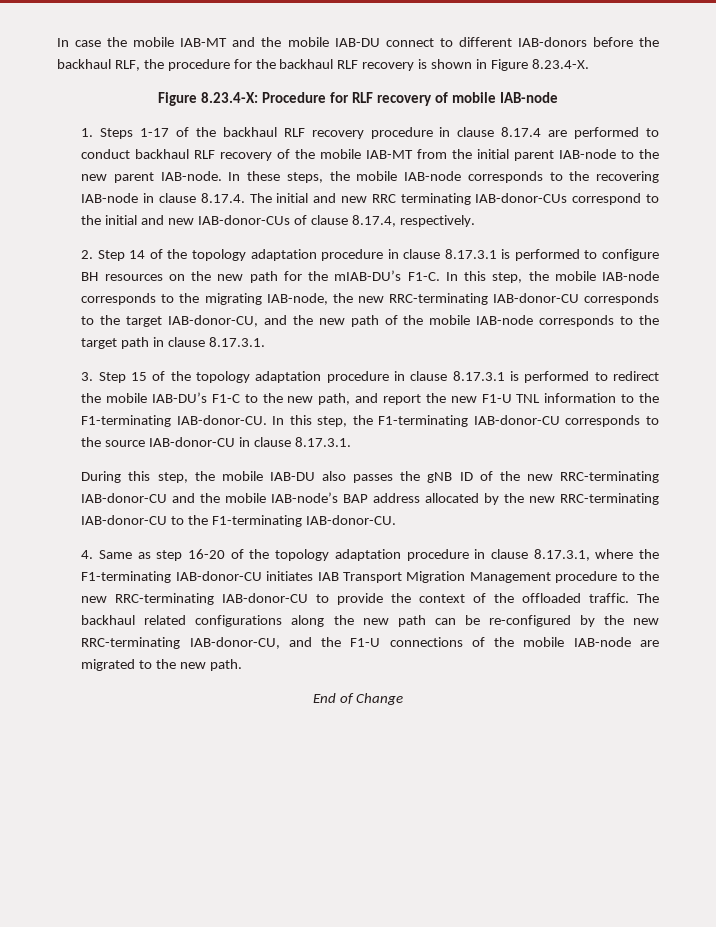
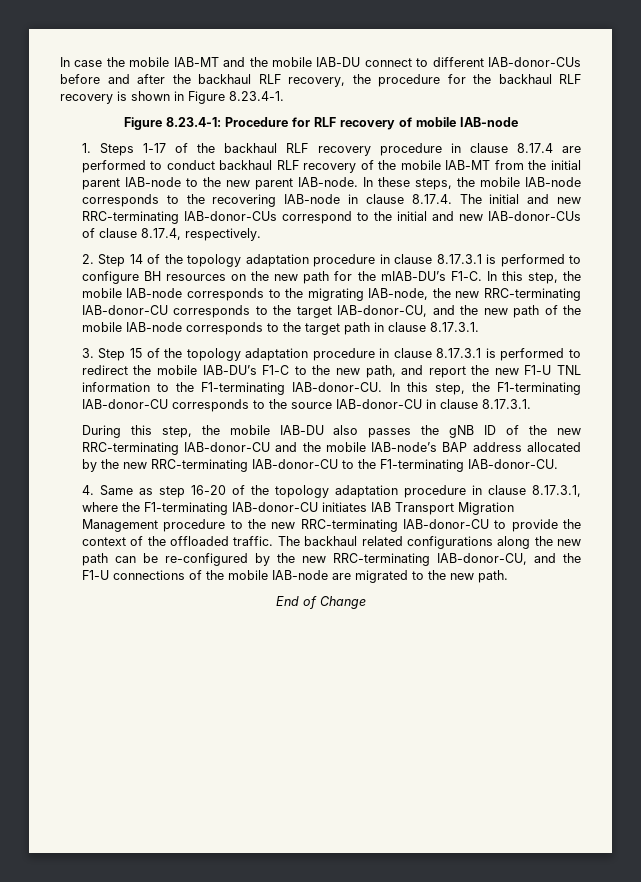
- In case the mobile IAB-MT and the mobile IAB-DU connect to different IAB-donors before the backhaul RLF, the procedure for the backhaul RLF recovery is shown in Figure 8.23.4-X.
- Figure 8.23.4-X: Procedure for RLF recovery of mobile IAB-node
+ In case the mobile IAB-MT and the mobile IAB-DU connect to different IAB-donor-CUs before and after the backhaul RLF recovery, the procedure for the backhaul RLF recovery is shown in Figure 8.23.4-1.
+ Figure 8.23.4-1: Procedure for RLF recovery of mobile IAB-node
- In these steps, the mobile IAB-node corresponds to the recovering IAB-node in clause 8.17.4. The initial and new RRC terminating IAB-donor-CUs correspond to the initial and new IAB-donor-CUs of clause 8.17.4, respectively.
+ In these steps, the mobile IAB-node corresponds to the recovering IAB-node in clause 8.17.4. The initial and new RRC-terminating IAB-donor-CUs correspond to the initial and new IAB-donor-CUs of clause 8.17.4, respectively.

